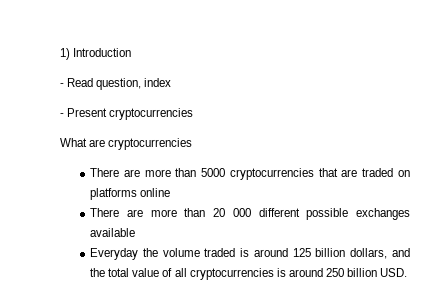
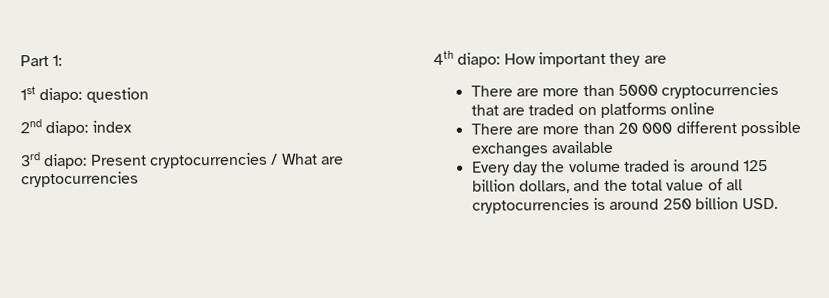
- 1) Introduction
- - Read question, index
+ Part 1:
+ 1st diapo: question
+ 2nd diapo: index
- - Present cryptocurrencies
- What are cryptocurrencies
+ 3rd diapo: Present cryptocurrencies / What are cryptocurrencies
+ 4th diapo: How important they are
- Everyday the volume traded is around 125 billion dollars, and the total value of all cryptocurrencies is around 250 billion USD.
+ Every day the volume traded is around 125 billion dollars, and the total value of all cryptocurrencies is around 250 billion USD.

